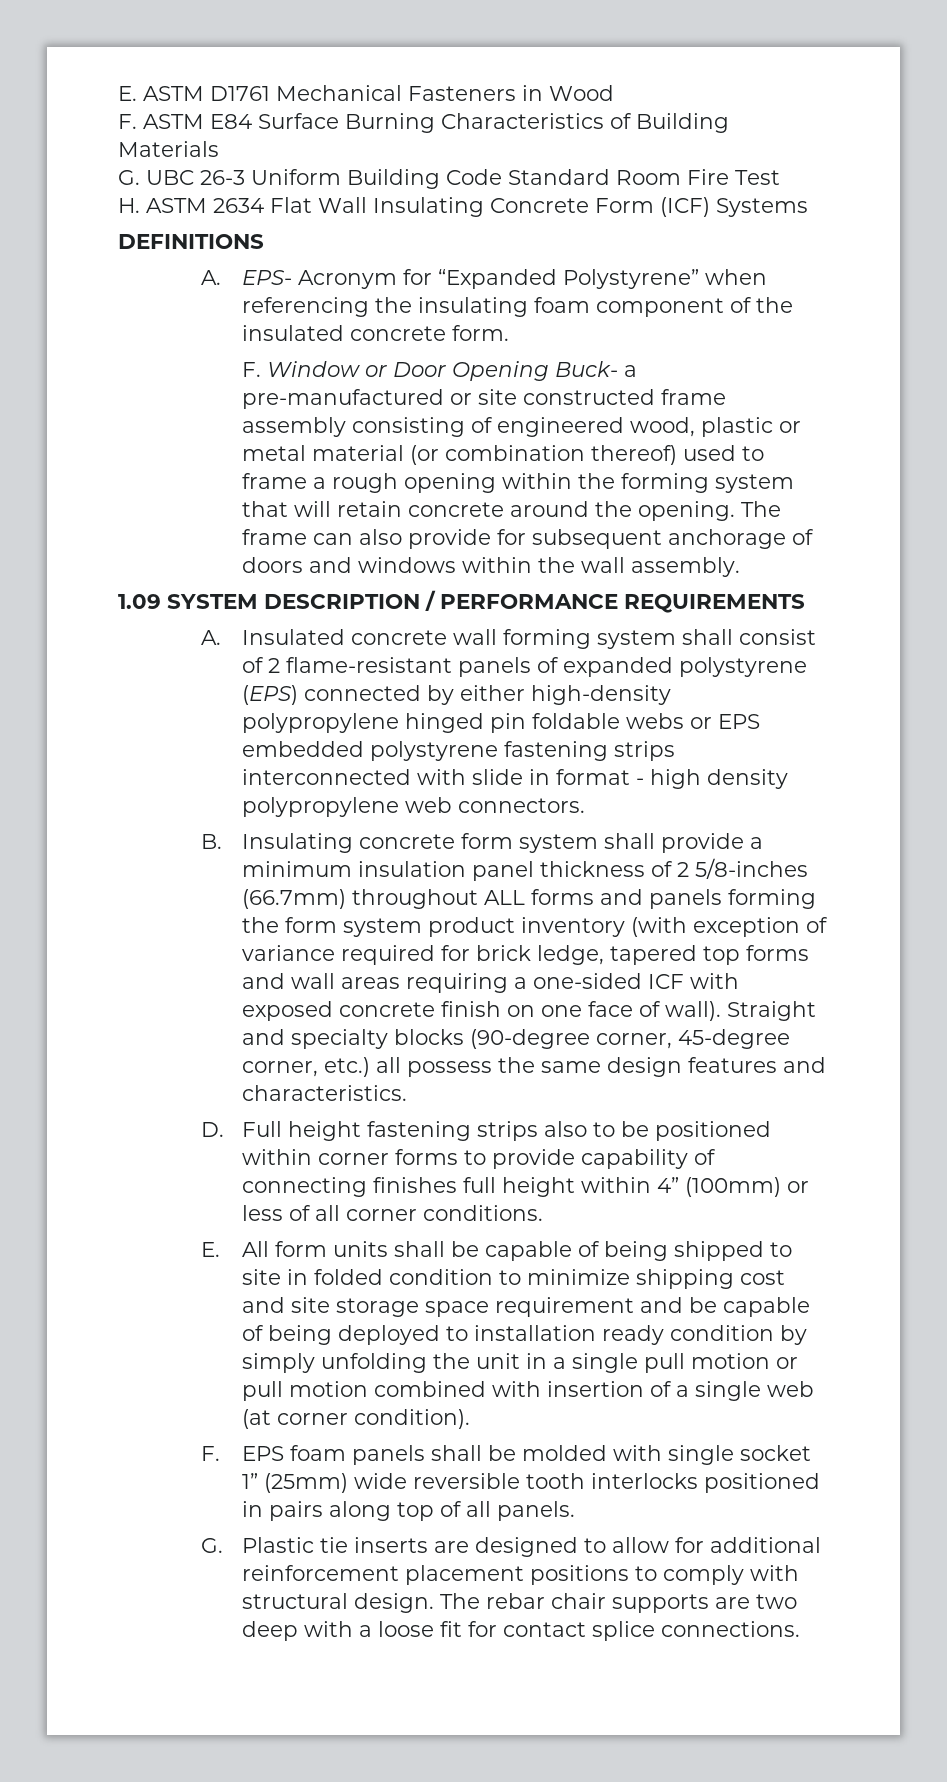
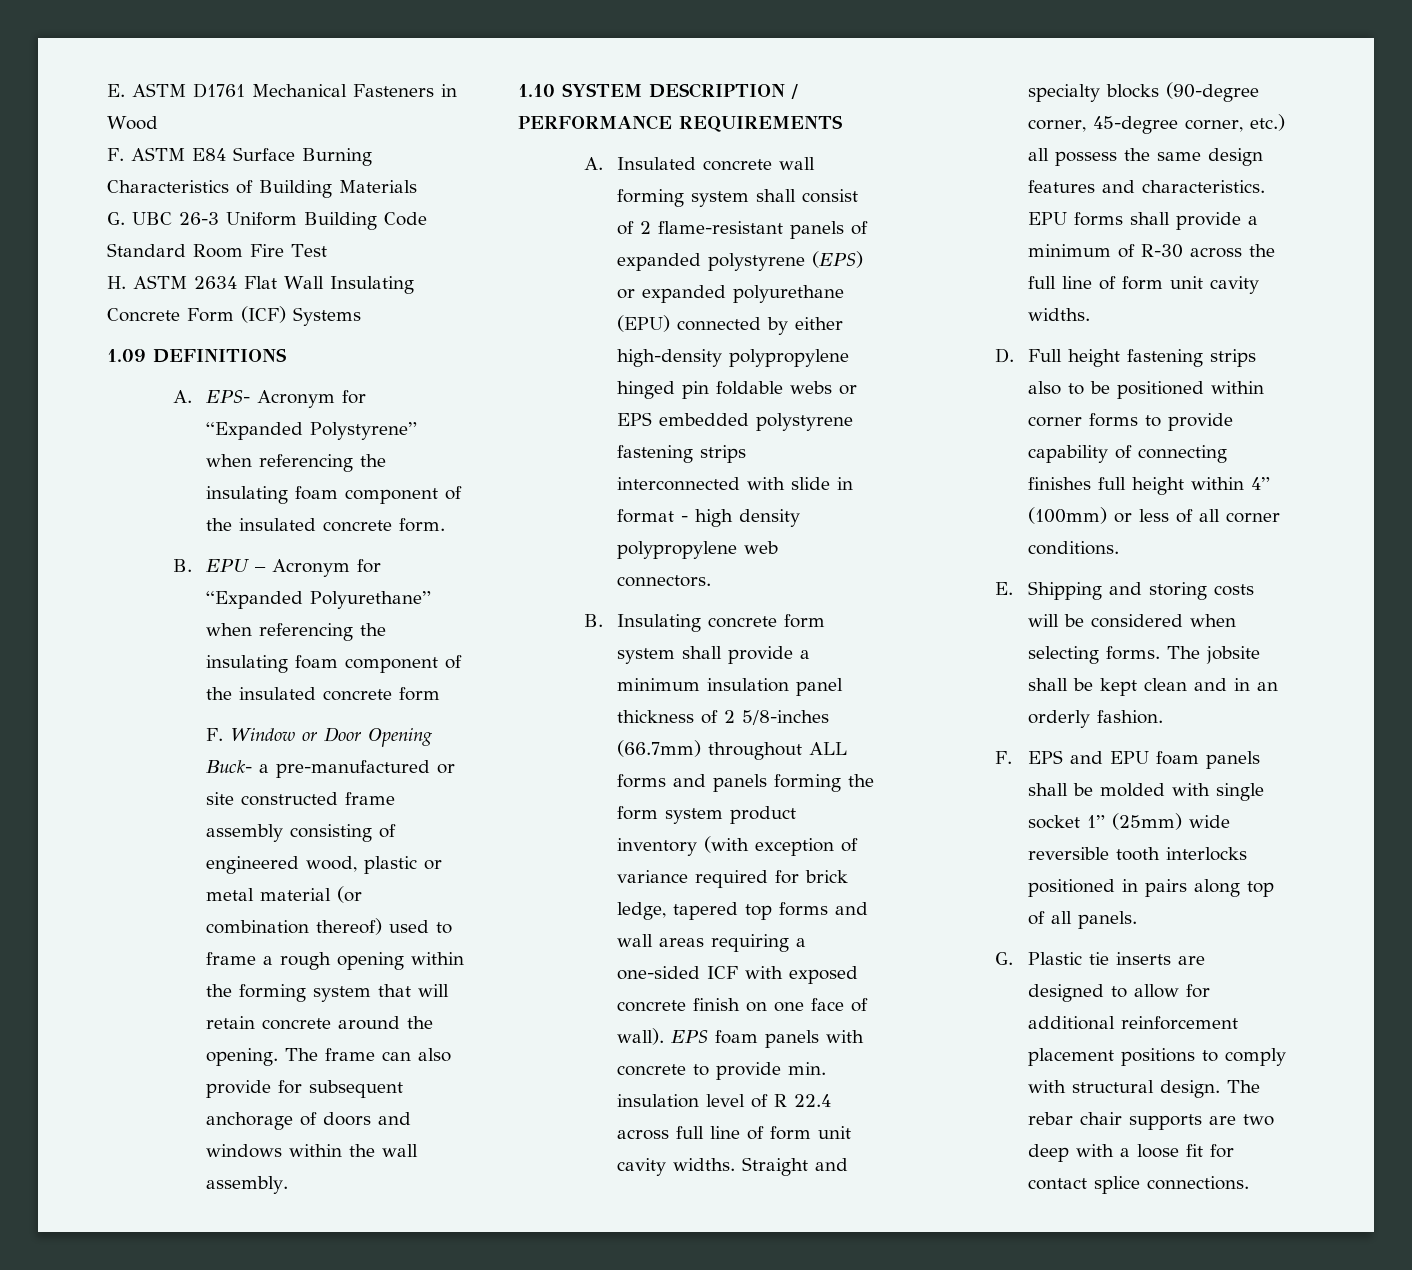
- DEFINITIONS
+ 1.09 DEFINITIONS
+ B. EPU – Acronym for “Expanded Polyurethane” when referencing the insulating foam component of the insulated concrete form
- 1.09 SYSTEM DESCRIPTION / PERFORMANCE REQUIREMENTS
+ 1.10 SYSTEM DESCRIPTION / PERFORMANCE REQUIREMENTS
- A. Insulated concrete wall forming system shall consist of 2 flame-resistant panels of expanded polystyrene (EPS) connected by either high-density polypropylene hinged pin foldable webs or EPS embedded polystyrene fastening strips interconnected with slide in format - high density polypropylene web connectors.
+ A. Insulated concrete wall forming system shall consist of 2 flame-resistant panels of expanded polystyrene (EPS) or expanded polyurethane (EPU) connected by either high-density polypropylene hinged pin foldable webs or EPS embedded polystyrene fastening strips interconnected with slide in format - high density polypropylene web connectors.
+ EPS foam panels with concrete to provide min. insulation level of R 22.4 across full line of form unit cavity widths.
+ EPU forms shall provide a minimum of R-30 across the full line of form unit cavity widths.
- E. All form units shall be capable of being shipped to site in folded condition to minimize shipping cost and site storage space requirement and be capable of being deployed to installation ready condition by simply unfolding the unit in a single pull motion or pull motion combined with insertion of a single web (at corner condition).
+ E. Shipping and storing costs will be considered when selecting forms. The jobsite shall be kept clean and in an orderly fashion.
- F. EPS foam panels shall be molded with single socket 1” (25mm) wide reversible tooth interlocks positioned in pairs along top of all panels.
+ F. EPS and EPU foam panels shall be molded with single socket 1” (25mm) wide reversible tooth interlocks positioned in pairs along top of all panels.

